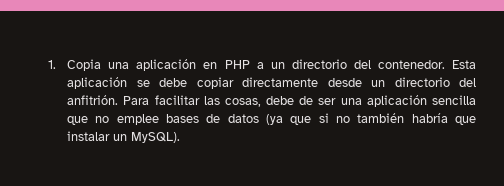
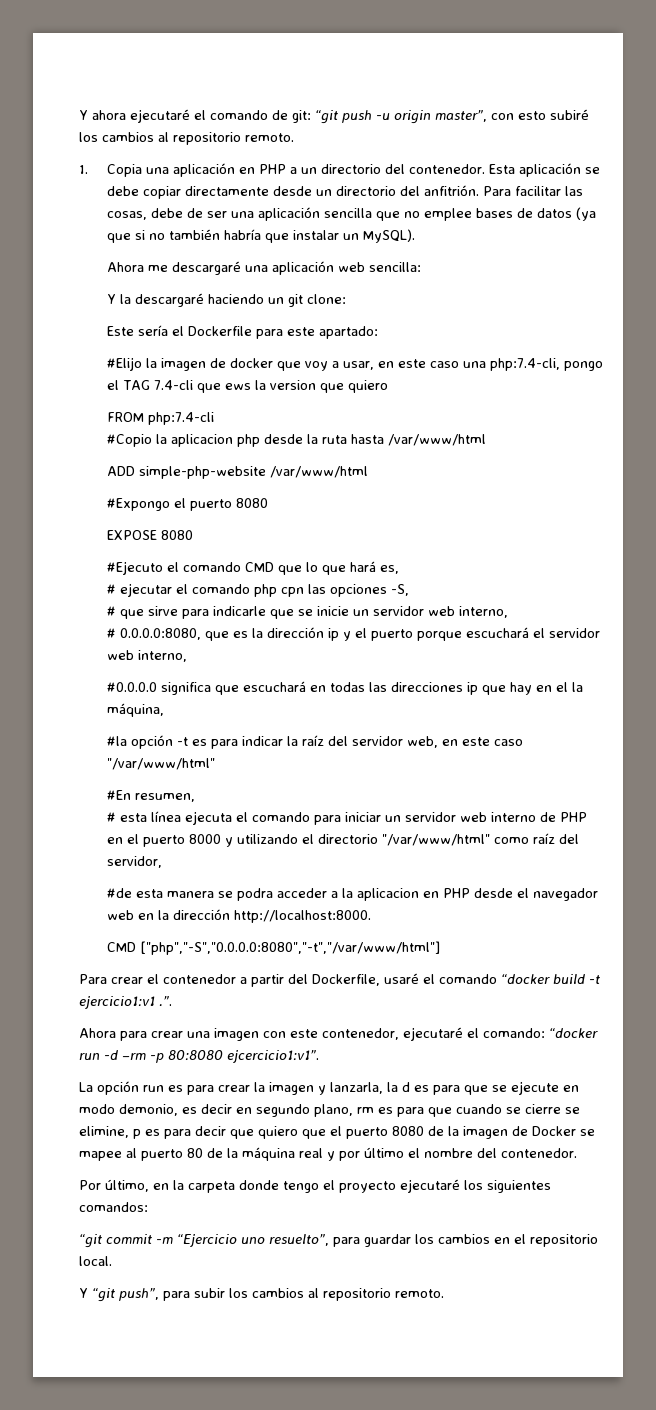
+ Y ahora ejecutaré el comando de git: “git push -u origin master”, con esto subiré los cambios al repositorio remoto.
+ Ahora me descargaré una aplicación web sencilla:
+ Y la descargaré haciendo un git clone:
+ Este sería el Dockerfile para este apartado:
+ #Elijo la imagen de docker que voy a usar, en este caso una php:7.4-cli, pongo el TAG 7.4-cli que ews la version que quiero
+ FROM php:7.4-cli
+ #Copio la aplicacion php desde la ruta hasta /var/www/html
+ ADD simple-php-website /var/www/html
+ #Expongo el puerto 8080
+ EXPOSE 8080
+ #Ejecuto el comando CMD que lo que hará es,
+ # ejecutar el comando php cpn las opciones -S,
+ # que sirve para indicarle que se inicie un servidor web interno,
+ # 0.0.0.0:8080, que es la dirección ip y el puerto porque escuchará el servidor web interno,
+ #0.0.0.0 significa que escuchará en todas las direcciones ip que hay en el la máquina,
+ #la opción -t es para indicar la raíz del servidor web, en este caso "/var/www/html"
+ #En resumen,
+ # esta línea ejecuta el comando para iniciar un servidor web interno de PHP en el puerto 8000 y utilizando el directorio "/var/www/html" como raíz del servidor,
+ #de esta manera se podra acceder a la aplicacion en PHP desde el navegador web en la dirección http://localhost:8000.
+ CMD ["php","-S","0.0.0.0:8080","-t","/var/www/html"]
+ Para crear el contenedor a partir del Dockerfile, usaré el comando “docker build -t ejercicio1:v1 .”.
+ Ahora para crear una imagen con este contenedor, ejecutaré el comando: “docker run -d –rm -p 80:8080 ejcercicio1:v1”.
+ La opción run es para crear la imagen y lanzarla, la d es para que se ejecute en modo demonio, es decir en segundo plano, rm es para que cuando se cierre se elimine, p es para decir que quiero que el puerto 8080 de la imagen de Docker se mapee al puerto 80 de la máquina real y por último el nombre del contenedor.
+ Por último, en la carpeta donde tengo el proyecto ejecutaré los siguientes comandos:
+ “git commit -m “Ejercicio uno resuelto”, para guardar los cambios en el repositorio local.
+ Y “git push”, para subir los cambios al repositorio remoto.

